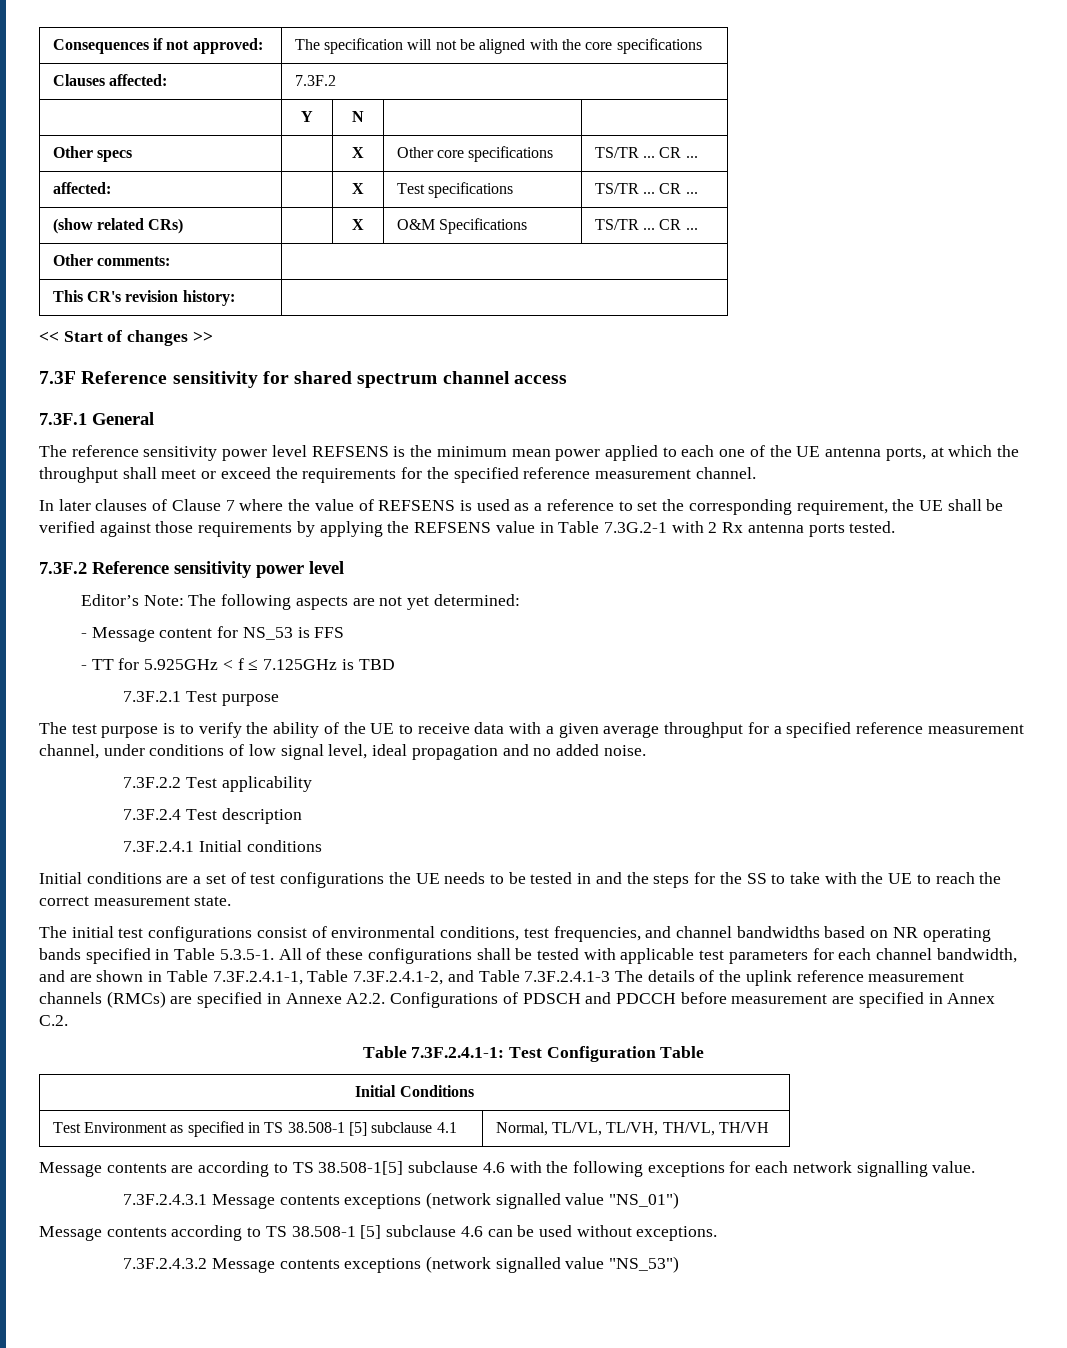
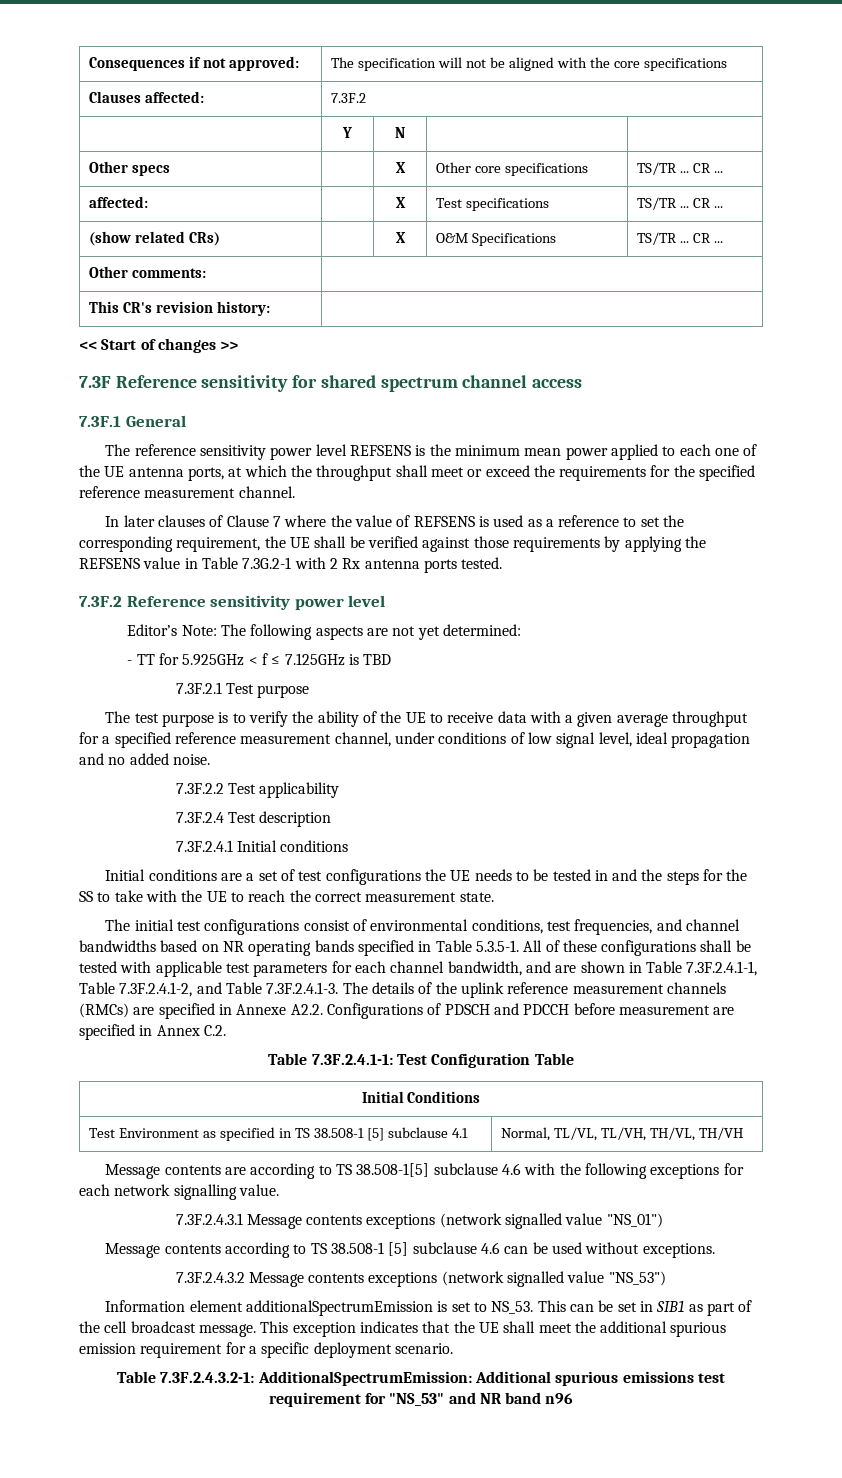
- - Message content for NS_53 is FFS
- The initial test configurations consist of environmental conditions, test frequencies, and channel bandwidths based on NR operating bands specified in Table 5.3.5-1. All of these configurations shall be tested with applicable test parameters for each channel bandwidth, and are shown in Table 7.3F.2.4.1-1, Table 7.3F.2.4.1-2, and Table 7.3F.2.4.1-3 The details of the uplink reference measurement channels (RMCs) are specified in Annexe A2.2. Configurations of PDSCH and PDCCH before measurement are specified in Annex C.2.
+ The initial test configurations consist of environmental conditions, test frequencies, and channel bandwidths based on NR operating bands specified in Table 5.3.5-1. All of these configurations shall be tested with applicable test parameters for each channel bandwidth, and are shown in Table 7.3F.2.4.1-1, Table 7.3F.2.4.1-2, and Table 7.3F.2.4.1-3. The details of the uplink reference measurement channels (RMCs) are specified in Annexe A2.2. Configurations of PDSCH and PDCCH before measurement are specified in Annex C.2.
+ Information element additionalSpectrumEmission is set to NS_53. This can be set in SIB1 as part of the cell broadcast message. This exception indicates that the UE shall meet the additional spurious emission requirement for a specific deployment scenario.
+ Table 7.3F.2.4.3.2-1: AdditionalSpectrumEmission: Additional spurious emissions test requirement for "NS_53" and NR band n96

